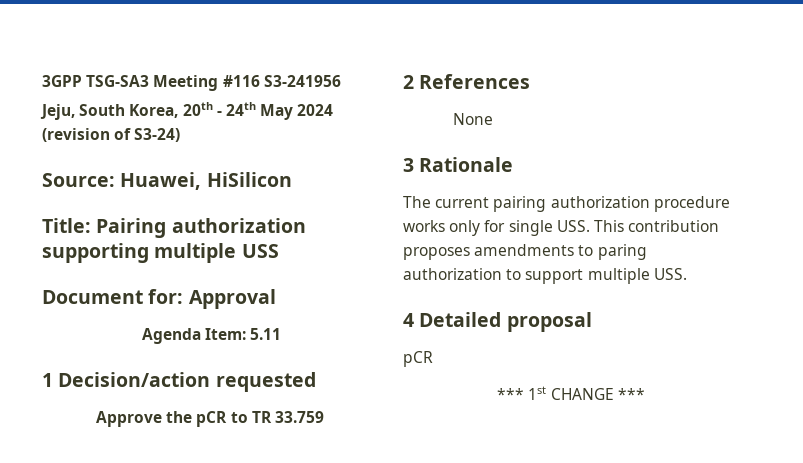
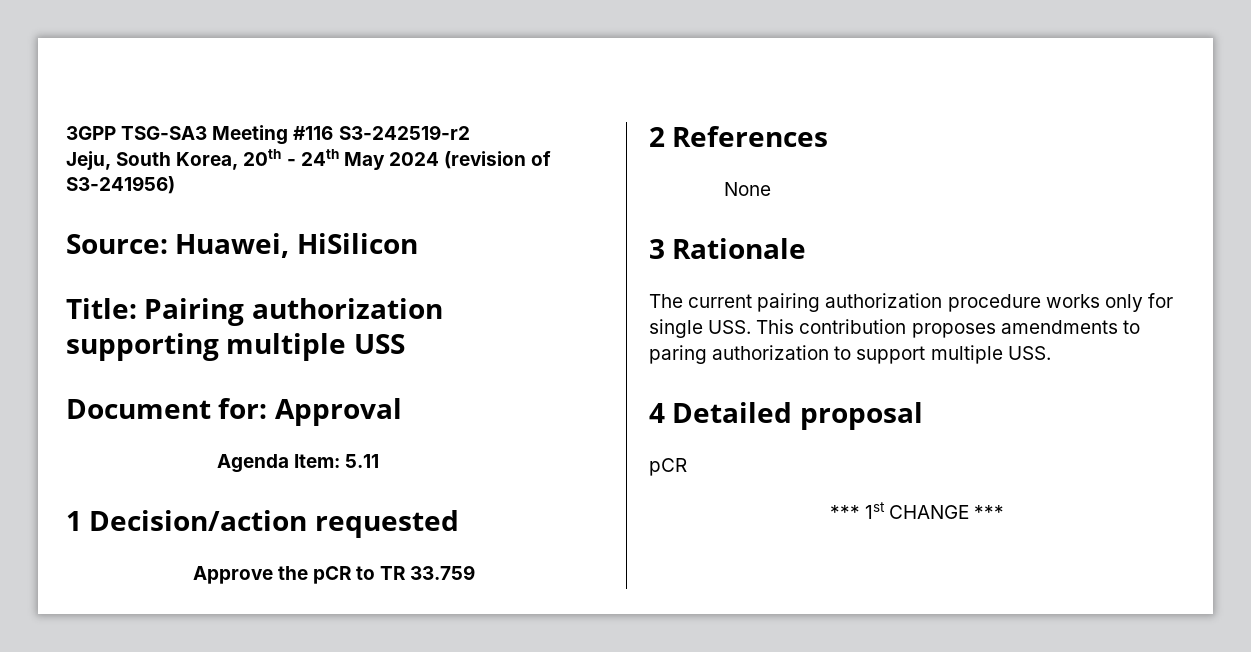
- 3GPP TSG-SA3 Meeting #116 S3-241956
+ 3GPP TSG-SA3 Meeting #116 S3-242519-r2
- Jeju, South Korea, 20th - 24th May 2024 (revision of S3-24)
+ Jeju, South Korea, 20th - 24th May 2024 (revision of S3-241956)

